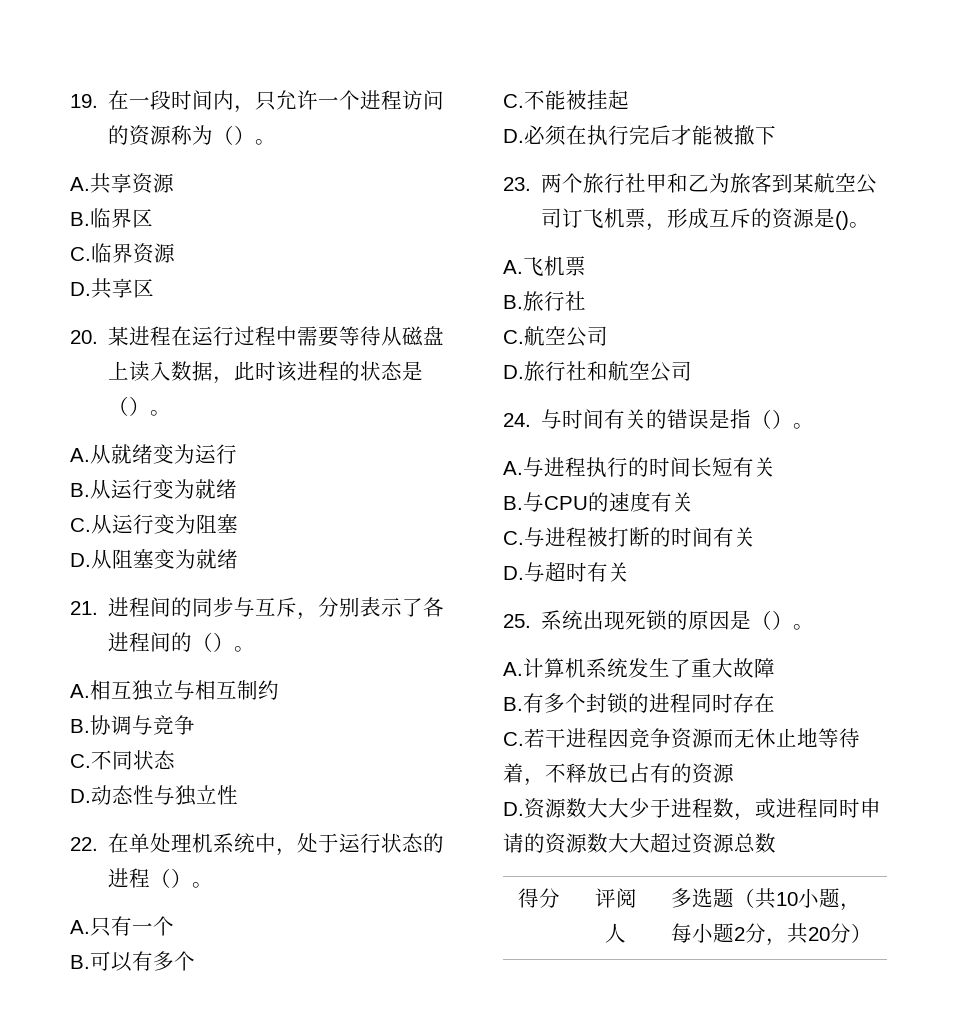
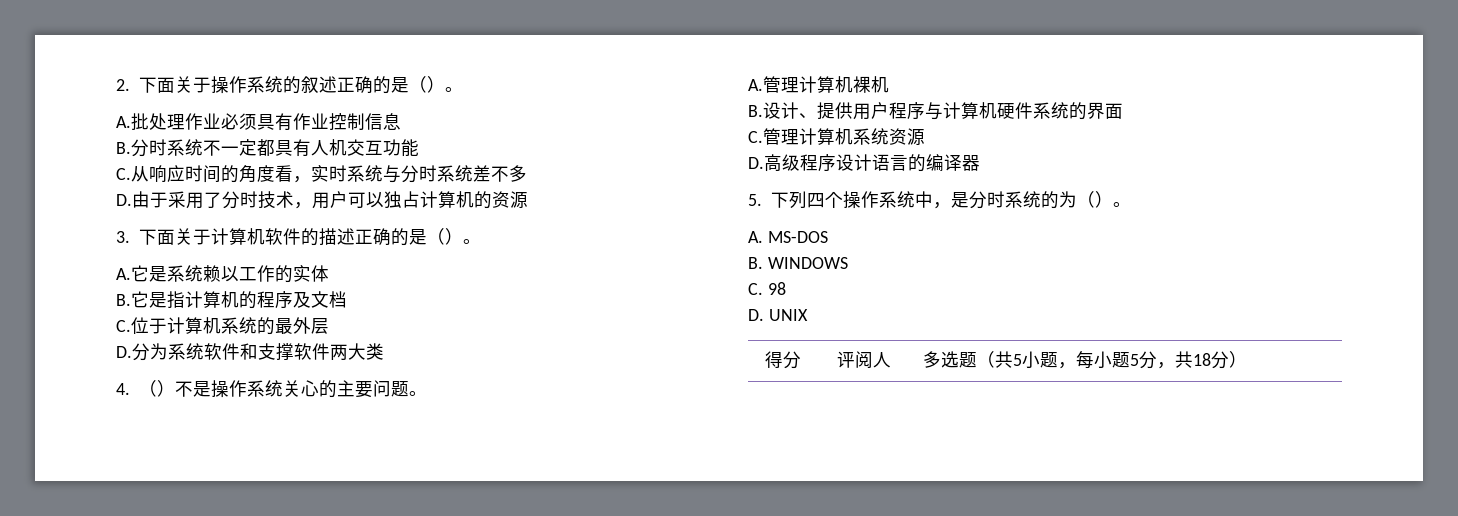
- 19.在一段时间内，只允许一个进程访问的资源称为（）。
+ 2.下面关于操作系统的叙述正确的是（）。
+ A.批处理作业必须具有作业控制信息
+ B.分时系统不一定都具有人机交互功能
+ C.从响应时间的角度看，实时系统与分时系统差不多
+ D.由于采用了分时技术，用户可以独占计算机的资源
+ 3.下面关于计算机软件的描述正确的是（）。
+ A.它是系统赖以工作的实体
+ B.它是指计算机的程序及文档
+ C.位于计算机系统的最外层
+ D.分为系统软件和支撑软件两大类
+ 4.（）不是操作系统关心的主要问题。
+ A.管理计算机裸机
+ B.设计、提供用户程序与计算机硬件系统的界面
+ C.管理计算机系统资源
+ D.高级程序设计语言的编译器
+ 5.下列四个操作系统中，是分时系统的为（）。
- A.共享资源
- B.临界区
- C.临界资源
- D.共享区
- 20.某进程在运行过程中需要等待从磁盘上读入数据，此时该进程的状态是（）。
- A.从就绪变为运行
- B.从运行变为就绪
- C.从运行变为阻塞
- D.从阻塞变为就绪
- 21.进程间的同步与互斥，分别表示了各进程间的（）。
- A.相互独立与相互制约
- B.协调与竞争
- C.不同状态
- D.动态性与独立性
- 22.在单处理机系统中，处于运行状态的进程（）。
- A.只有一个
- B.可以有多个
- C.不能被挂起
- D.必须在执行完后才能被撤下
- 23.两个旅行社甲和乙为旅客到某航空公司订飞机票，形成互斥的资源是()。
- A.飞机票
- B.旅行社
- C.航空公司
- D.旅行社和航空公司
- 24.与时间有关的错误是指（）。
- A.与进程执行的时间长短有关
- B.与CPU的速度有关
- C.与进程被打断的时间有关
- D.与超时有关
- 25.系统出现死锁的原因是（）。
- A.计算机系统发生了重大故障
- B.有多个封锁的进程同时存在
- C.若干进程因竞争资源而无休止地等待着，不释放已占有的资源
- D.资源数大大少于进程数，或进程同时申请的资源数大大超过资源总数
+ A. MS-DOS
+ B. WINDOWS
+ C. 98
+ D. UNIX
- 得分 | 评阅人 | 多选题（共10小题，每小题2分，共20分）
+ 得分 | 评阅人 | 多选题（共5小题，每小题5分，共18分）

